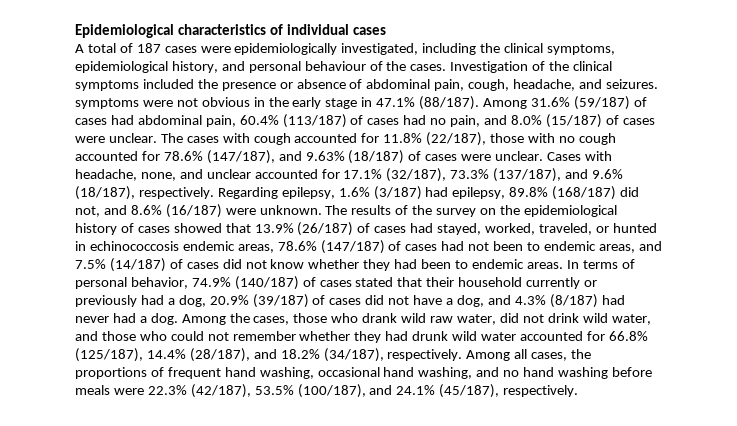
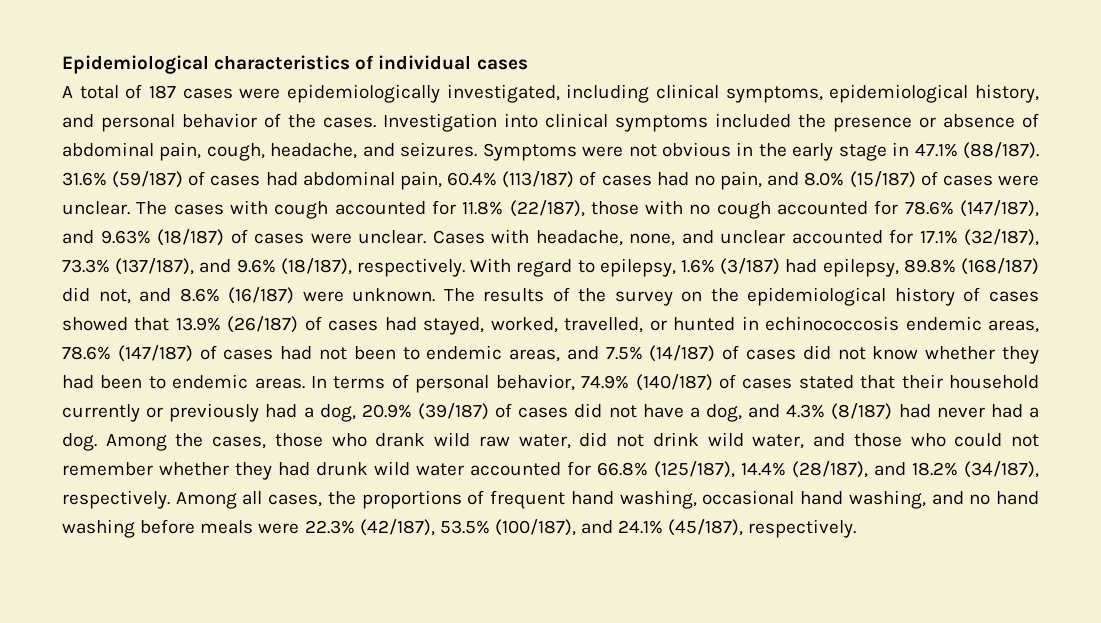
- A total of 187 cases were epidemiologically investigated, including the clinical symptoms, epidemiological history, and personal behaviour of the cases.
+ A total of 187 cases were epidemiologically investigated, including clinical symptoms, epidemiological history, and personal behavior of the cases.
- Investigation of the clinical symptoms included the presence or absence of abdominal pain, cough, headache, and seizures. symptoms were not obvious in the early stage in 47.1% (88/187).
+ Investigation into clinical symptoms included the presence or absence of abdominal pain, cough, headache, and seizures. Symptoms were not obvious in the early stage in 47.1% (88/187).
- Among 31.6% (59/187) of cases had abdominal pain, 60.4% (113/187) of cases had no pain, and 8.0% (15/187) of cases were unclear.
+ 31.6% (59/187) of cases had abdominal pain, 60.4% (113/187) of cases had no pain, and 8.0% (15/187) of cases were unclear.
- Regarding epilepsy, 1.6% (3/187) had epilepsy, 89.8% (168/187) did not, and 8.6% (16/187) were unknown.
+ With regard to epilepsy, 1.6% (3/187) had epilepsy, 89.8% (168/187) did not, and 8.6% (16/187) were unknown.
- The results of the survey on the epidemiological history of cases showed that 13.9% (26/187) of cases had stayed, worked, traveled, or hunted in echinococcosis endemic areas, 78.6% (147/187) of cases had not been to endemic areas, and 7.5% (14/187) of cases did not know whether they had been to endemic areas.
+ The results of the survey on the epidemiological history of cases showed that 13.9% (26/187) of cases had stayed, worked, travelled, or hunted in echinococcosis endemic areas, 78.6% (147/187) of cases had not been to endemic areas, and 7.5% (14/187) of cases did not know whether they had been to endemic areas.

